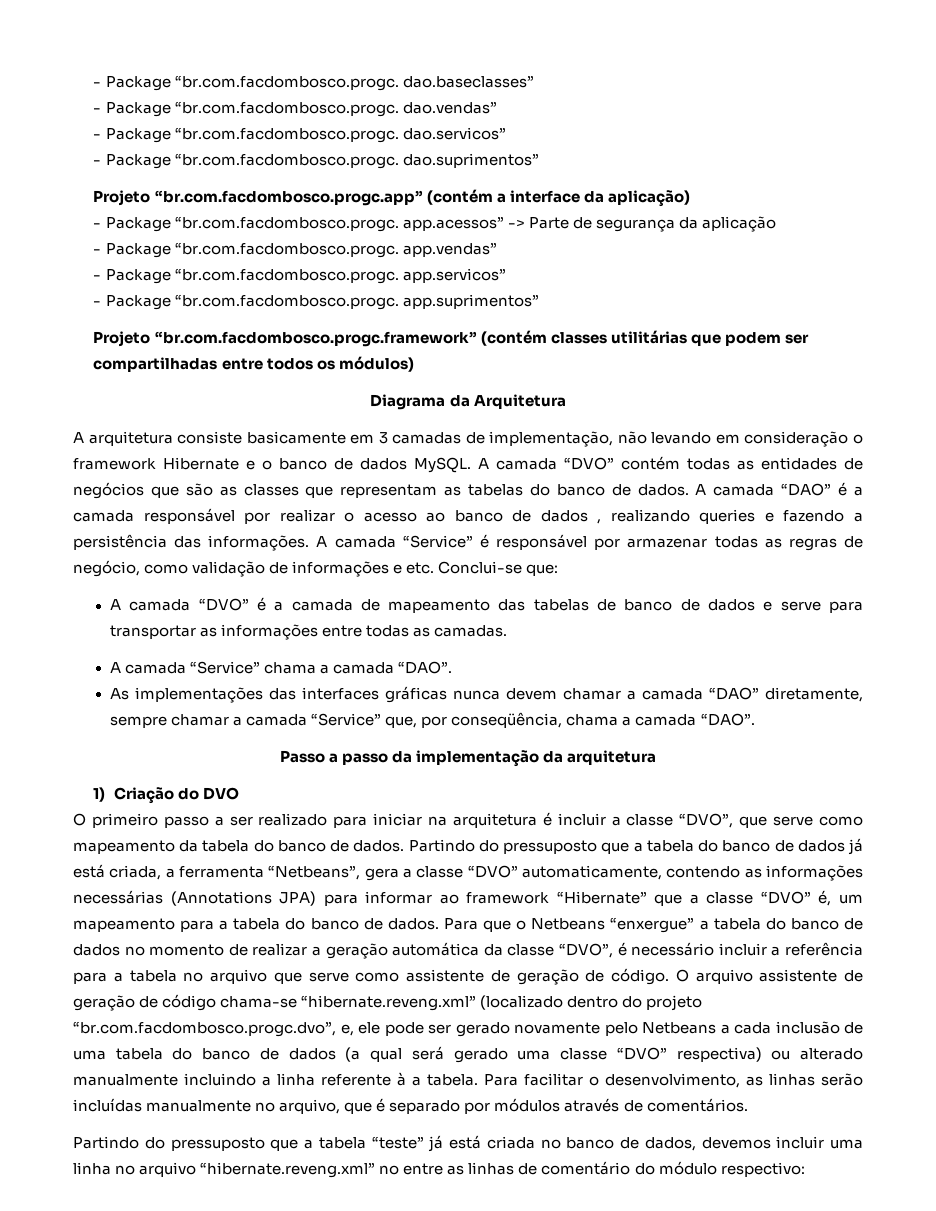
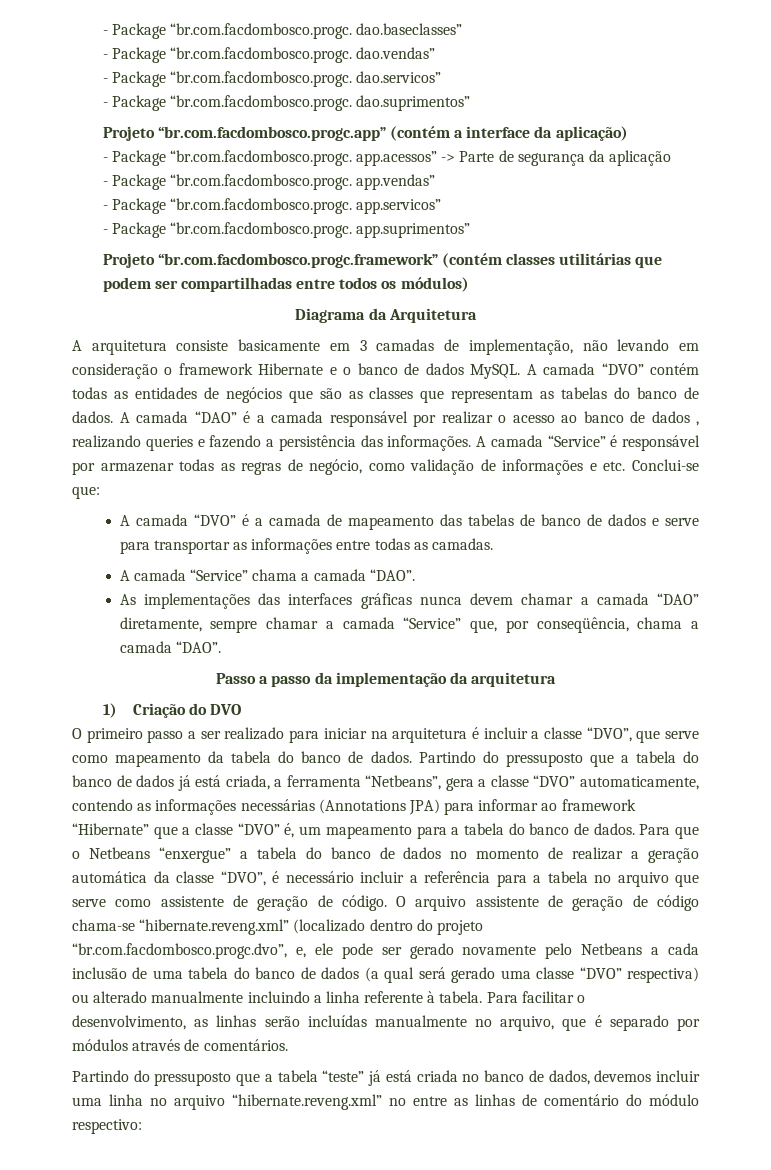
- O arquivo assistente de geração de código chama-se “hibernate.reveng.xml” (localizado dentro do projeto “br.com.facdombosco.progc.dvo”, e, ele pode ser gerado novamente pelo Netbeans a cada inclusão de uma tabela do banco de dados (a qual será gerado uma classe “DVO” respectiva) ou alterado manualmente incluindo a linha referente à a tabela.
+ O arquivo assistente de geração de código chama-se “hibernate.reveng.xml” (localizado dentro do projeto “br.com.facdombosco.progc.dvo”, e, ele pode ser gerado novamente pelo Netbeans a cada inclusão de uma tabela do banco de dados (a qual será gerado uma classe “DVO” respectiva) ou alterado manualmente incluindo a linha referente à tabela.

